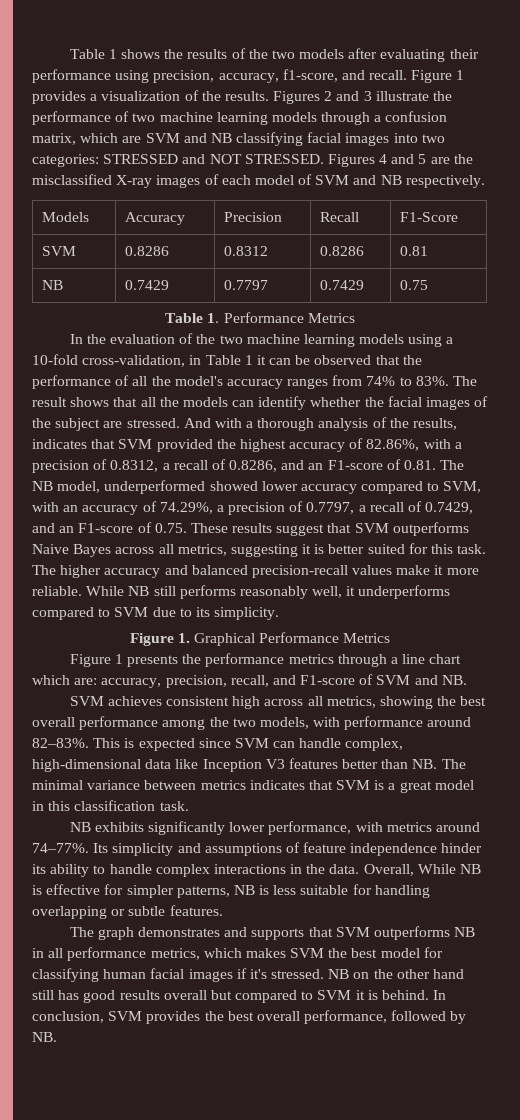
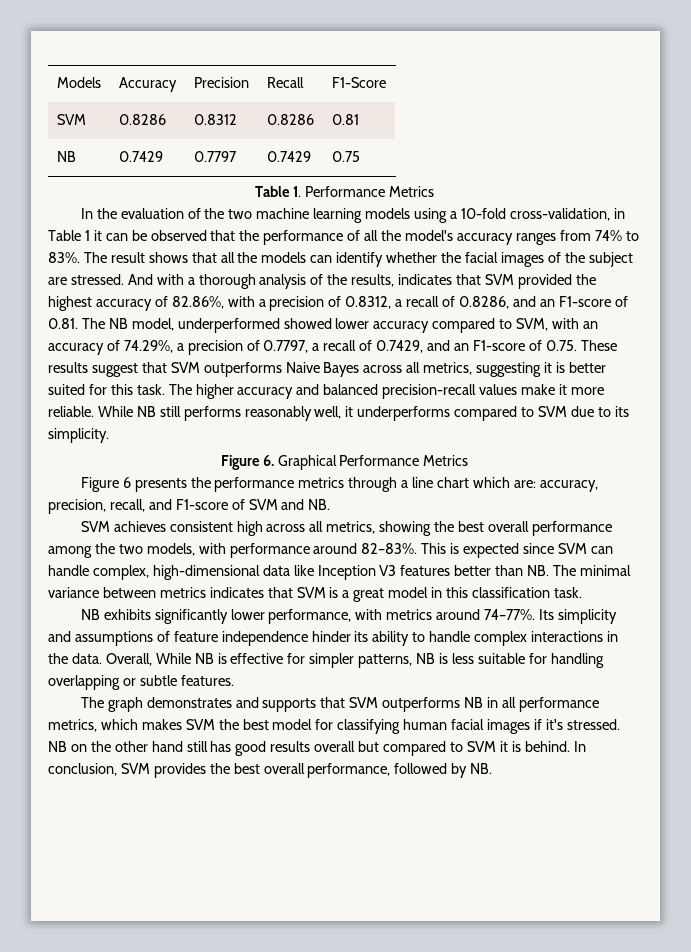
- Table 1 shows the results of the two models after evaluating their performance using precision, accuracy, f1-score, and recall. Figure 1 provides a visualization of the results. Figures 2 and 3 illustrate the performance of two machine learning models through a confusion matrix, which are SVM and NB classifying facial images into two categories: STRESSED and NOT STRESSED. Figures 4 and 5 are the misclassified X-ray images of each model of SVM and NB respectively.
- Figure 1. Graphical Performance Metrics
+ Figure 6. Graphical Performance Metrics
- Figure 1 presents the performance metrics through a line chart which are: accuracy, precision, recall, and F1-score of SVM and NB.
+ Figure 6 presents the performance metrics through a line chart which are: accuracy, precision, recall, and F1-score of SVM and NB.

